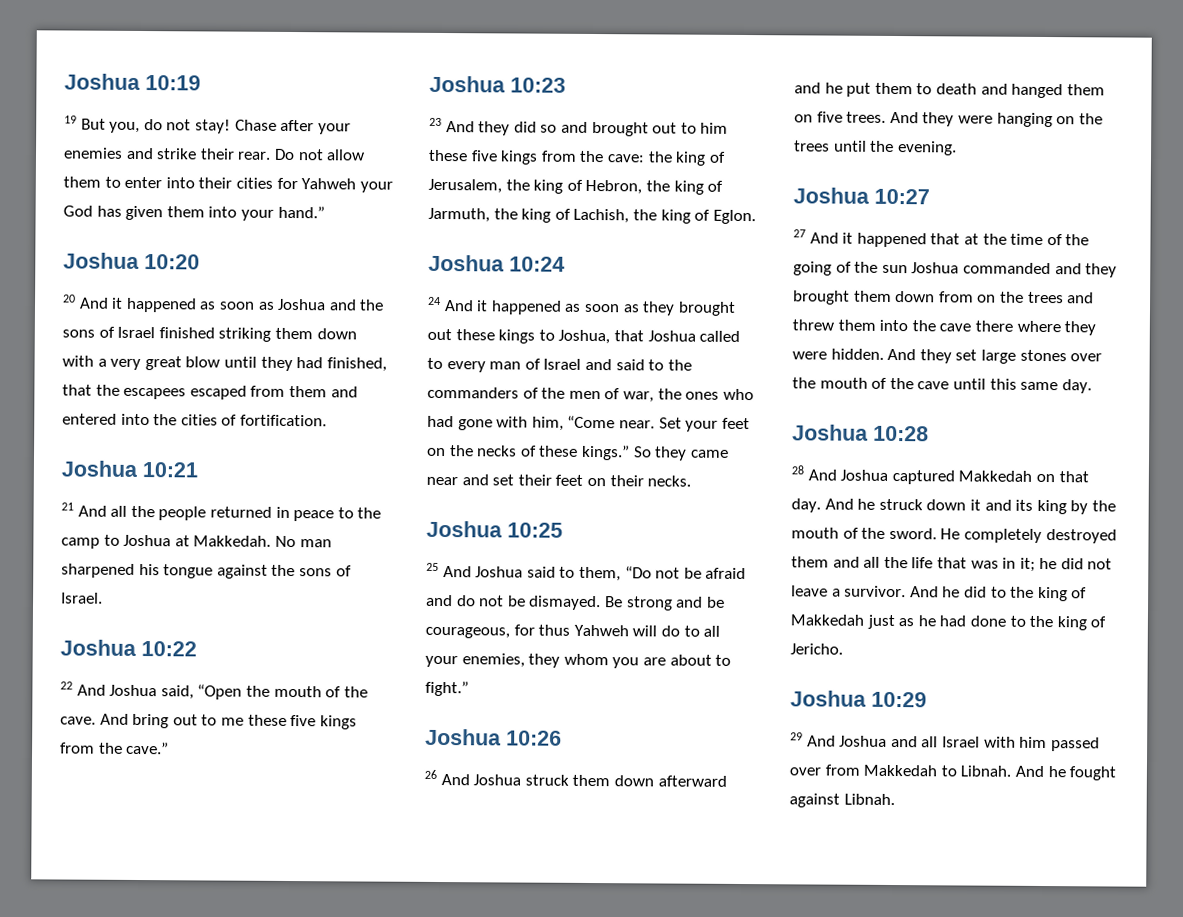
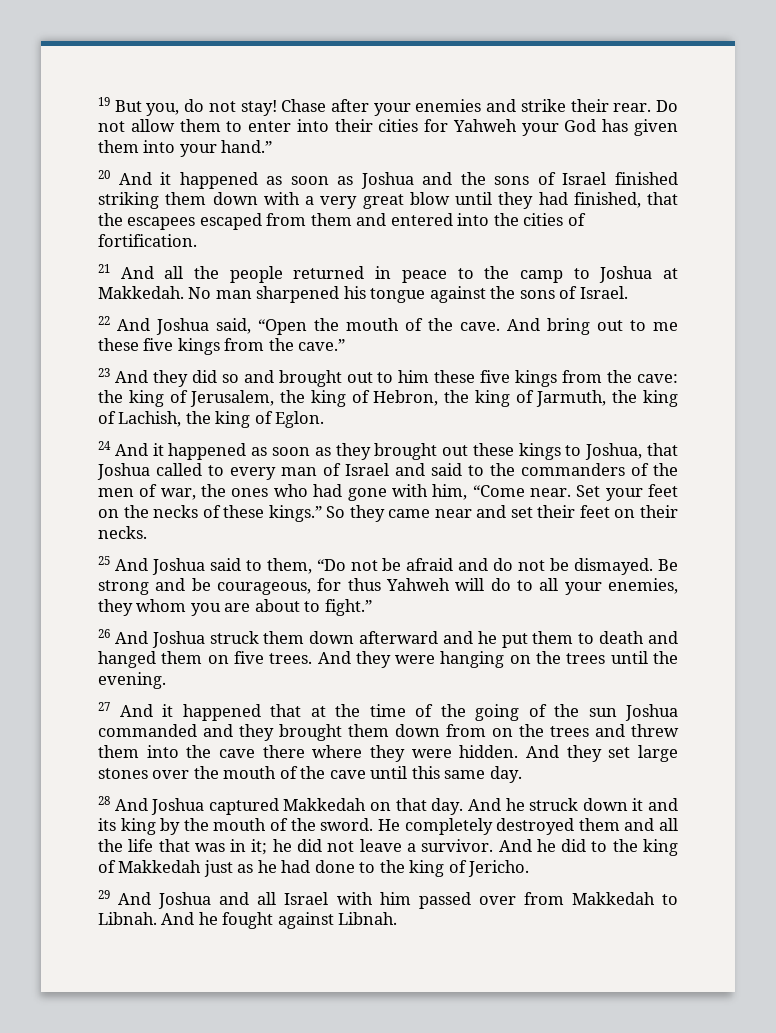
- Joshua 10:19
- Joshua 10:20
- Joshua 10:21
- Joshua 10:22
- Joshua 10:23
- Joshua 10:24
- Joshua 10:25
- Joshua 10:26
- Joshua 10:27
- Joshua 10:28
- Joshua 10:29

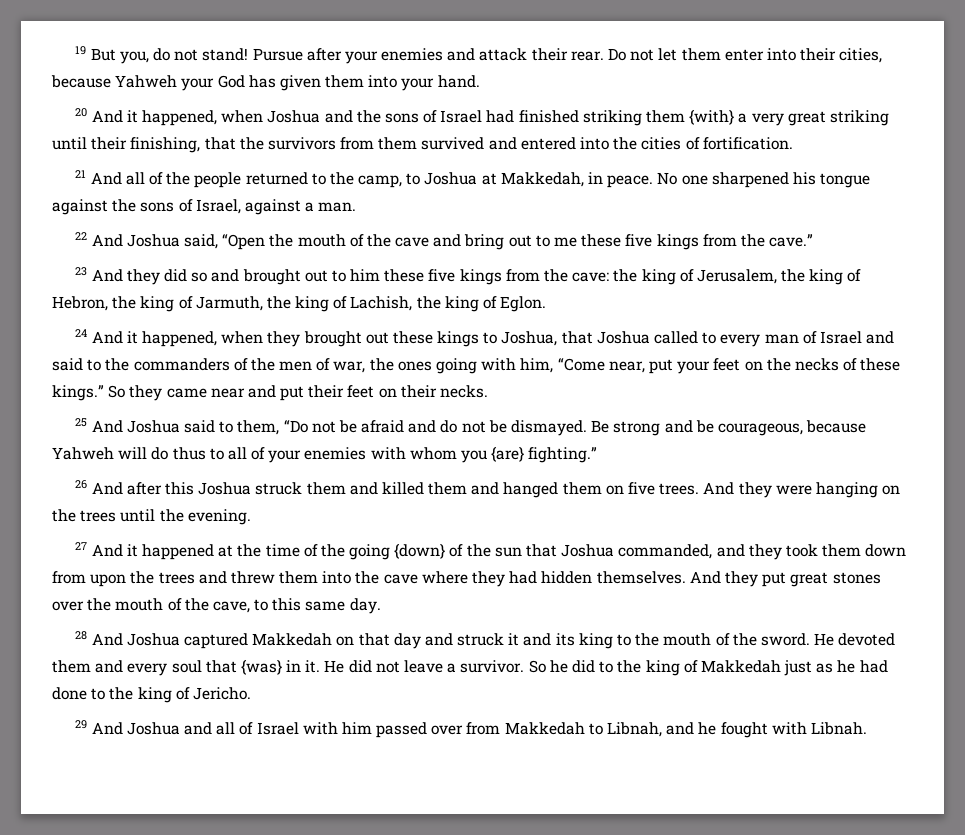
- 19 But you, do not stay! Chase after your enemies and strike their rear.
+ 19 But you, do not stand! Pursue after your enemies and attack their rear.
- Do not allow them to enter into their cities for Yahweh your God has given them into your hand.”
+ Do not let them enter into their cities, because Yahweh your God has given them into your hand.
- 20 And it happened as soon as Joshua and the sons of Israel finished striking them down with a very great blow until they had finished, that the escapees escaped from them and entered into the cities of fortification.
+ 20 And it happened, when Joshua and the sons of Israel had finished striking them {with} a very great striking until their finishing, that the survivors from them survived and entered into the cities of fortification.
- 21 And all the people returned in peace to the camp to Joshua at Makkedah. No man sharpened his tongue against the sons of Israel.
+ 21 And all of the people returned to the camp, to Joshua at Makkedah, in peace. No one sharpened his tongue against the sons of Israel, against a man.
- 22 And Joshua said, “Open the mouth of the cave. And bring out to me these five kings from the cave.”
+ 22 And Joshua said, “Open the mouth of the cave and bring out to me these five kings from the cave.”
- 24 And it happened as soon as they brought out these kings to Joshua, that Joshua called to every man of Israel and said to the commanders of the men of war, the ones who had gone with him, “Come near. Set your feet on the necks of these kings.”
+ 24 And it happened, when they brought out these kings to Joshua, that Joshua called to every man of Israel and said to the commanders of the men of war, the ones going with him, “Come near, put your feet on the necks of these kings.”
- So they came near and set their feet on their necks.
+ So they came near and put their feet on their necks.
- Be strong and be courageous, for thus Yahweh will do to all your enemies, they whom you are about to fight.”
+ Be strong and be courageous, because Yahweh will do thus to all of your enemies with whom you {are} fighting.”
- 26 And Joshua struck them down afterward and he put them to death and hanged them on five trees.
+ 26 And after this Joshua struck them and killed them and hanged them on five trees.
- 27 And it happened that at the time of the going of the sun Joshua commanded and they brought them down from on the trees and threw them into the cave there where they were hidden. And they set large stones over the mouth of the cave until this same day.
+ 27 And it happened at the time of the going {down} of the sun that Joshua commanded, and they took them down from upon the trees and threw them into the cave where they had hidden themselves. And they put great stones over the mouth of the cave, to this same day.
- 28 And Joshua captured Makkedah on that day. And he struck down it and its king by the mouth of the sword.
+ 28 And Joshua captured Makkedah on that day and struck it and its king to the mouth of the sword.
- He completely destroyed them and all the life that was in it; he did not leave a survivor.
+ He devoted them and every soul that {was} in it. He did not leave a survivor.
- And he did to the king of Makkedah just as he had done to the king of Jericho.
+ So he did to the king of Makkedah just as he had done to the king of Jericho.
- 29 And Joshua and all Israel with him passed over from Makkedah to Libnah. And he fought against Libnah.
+ 29 And Joshua and all of Israel with him passed over from Makkedah to Libnah, and he fought with Libnah.

